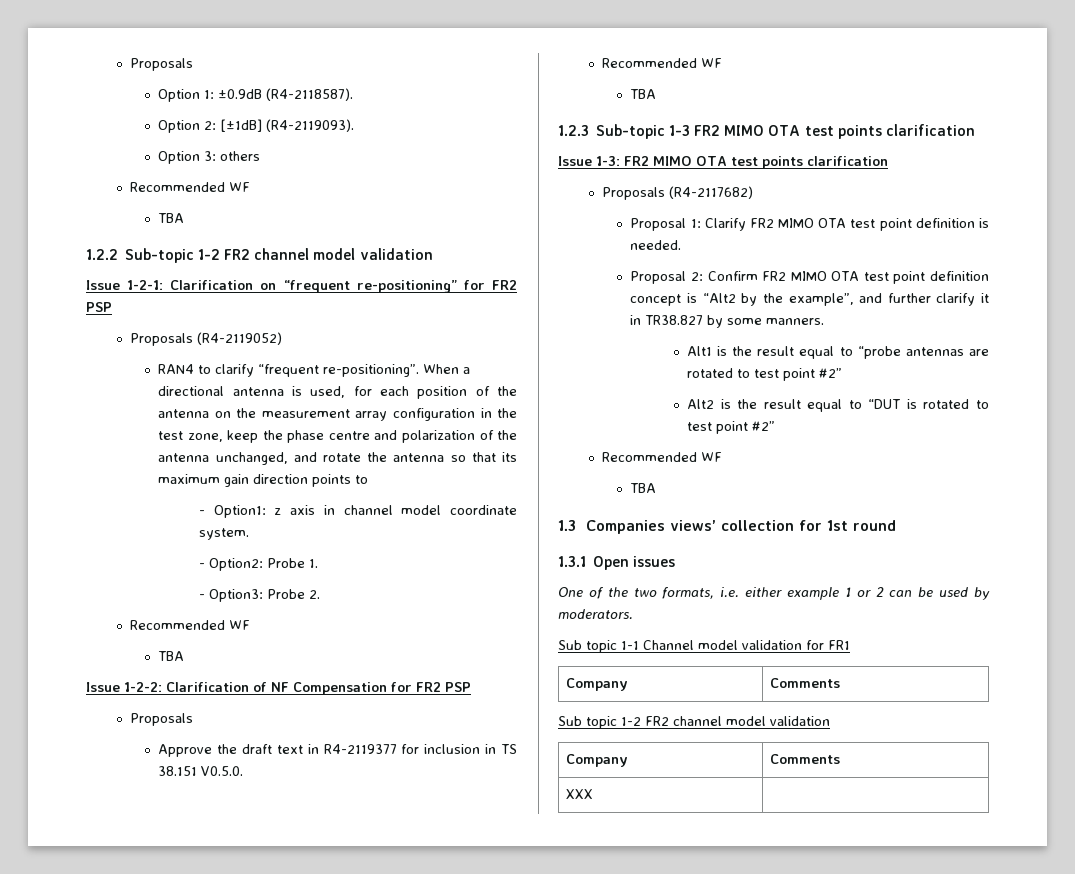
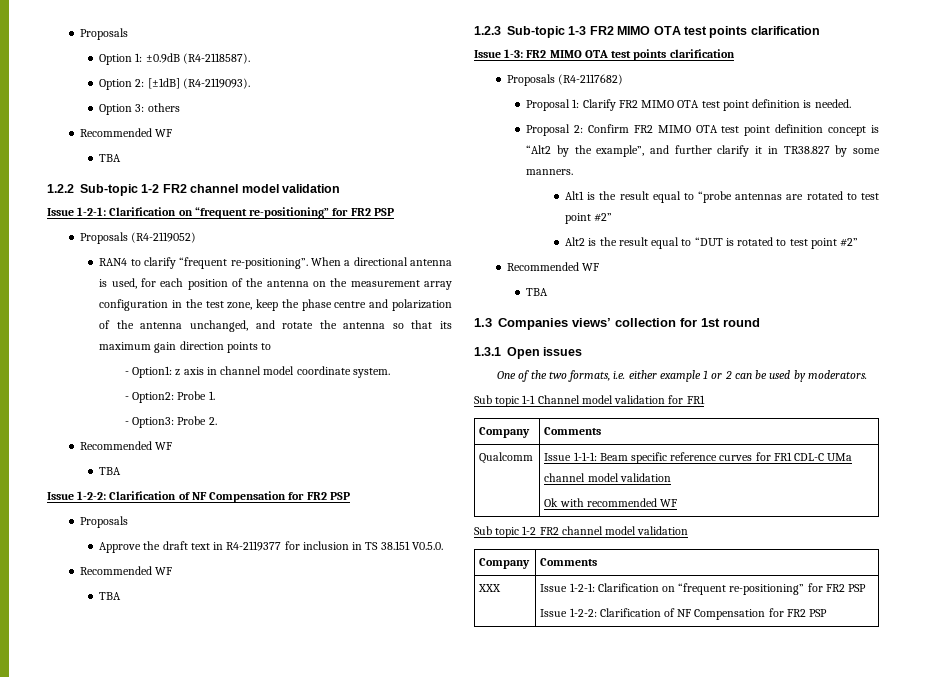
+ Qualcomm | Issue 1-1-1: Beam specific reference curves for FR1 CDL-C UMa channel model validation
+ Ok with recommended WF
- XXX |
+ XXX | Issue 1-2-1: Clarification on “frequent re-positioning” for FR2 PSP
+ Issue 1-2-2: Clarification of NF Compensation for FR2 PSP

